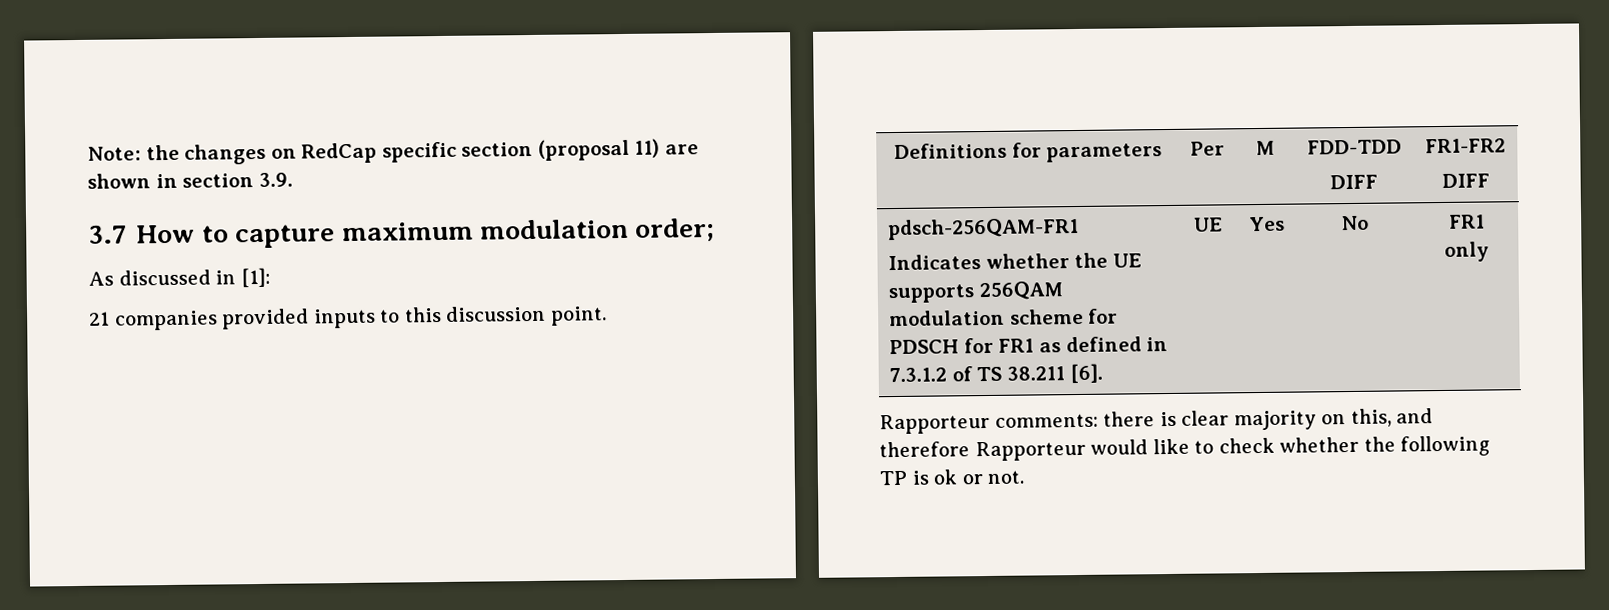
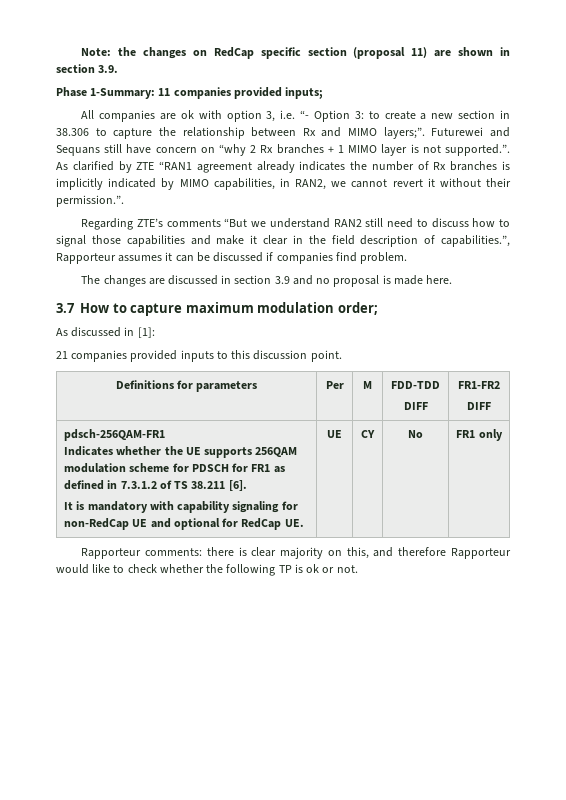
+ Phase 1-Summary: 11 companies provided inputs;
+ All companies are ok with option 3, i.e. “- Option 3: to create a new section in 38.306 to capture the relationship between Rx and MIMO layers;”. Futurewei and Sequans still have concern on “why 2 Rx branches + 1 MIMO layer is not supported.”. As clarified by ZTE “RAN1 agreement already indicates the number of Rx branches is implicitly indicated by MIMO capabilities, in RAN2, we cannot revert it without their permission.”.
+ Regarding ZTE’s comments “But we understand RAN2 still need to discuss how to signal those capabilities and make it clear in the field description of capabilities.”, Rapporteur assumes it can be discussed if companies find problem.
+ The changes are discussed in section 3.9 and no proposal is made here.
  pdsch-256QAM-FR1
- Indicates whether the UE supports 256QAM modulation scheme for PDSCH for FR1 as defined in 7.3.1.2 of TS 38.211 [6]. | UE | Yes | No | FR1 only
+ Indicates whether the UE supports 256QAM modulation scheme for PDSCH for FR1 as defined in 7.3.1.2 of TS 38.211 [6].
+ It is mandatory with capability signaling for non-RedCap UE and optional for RedCap UE. | UE | CY | No | FR1 only

